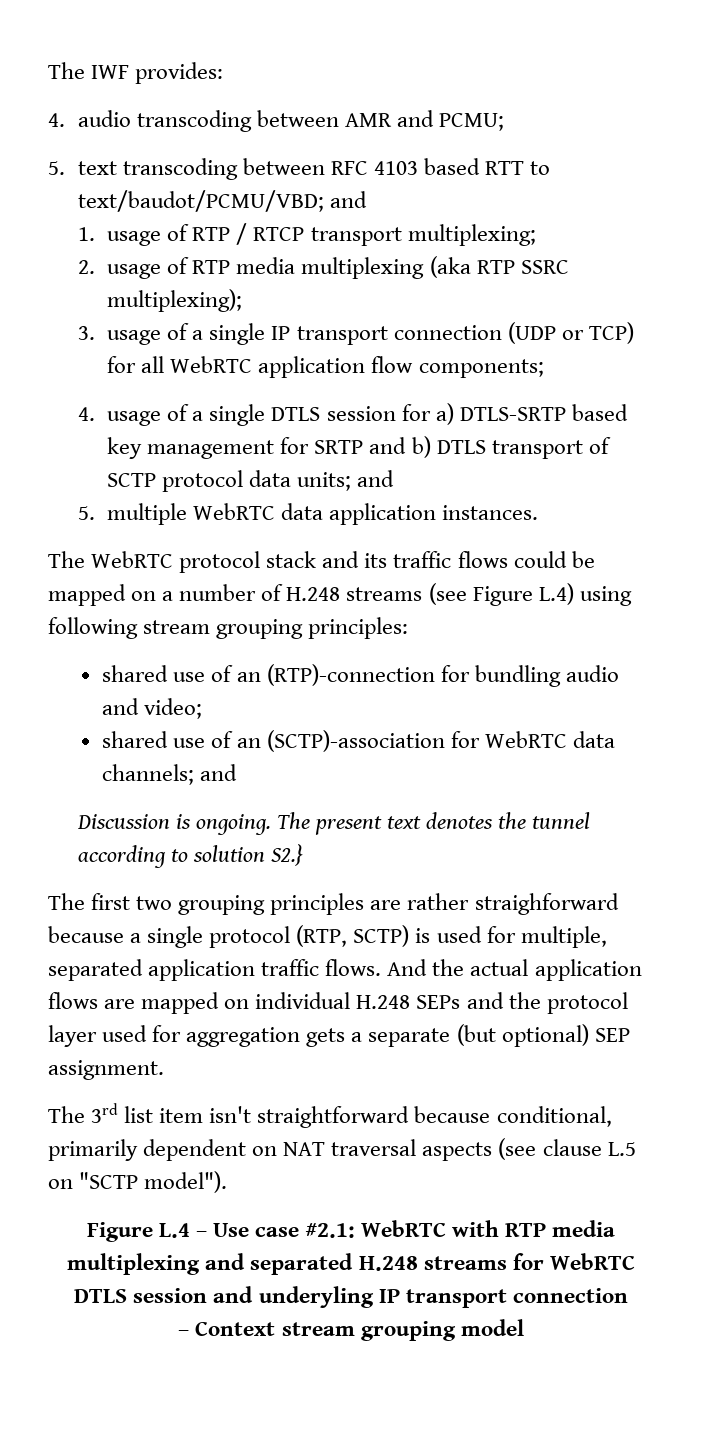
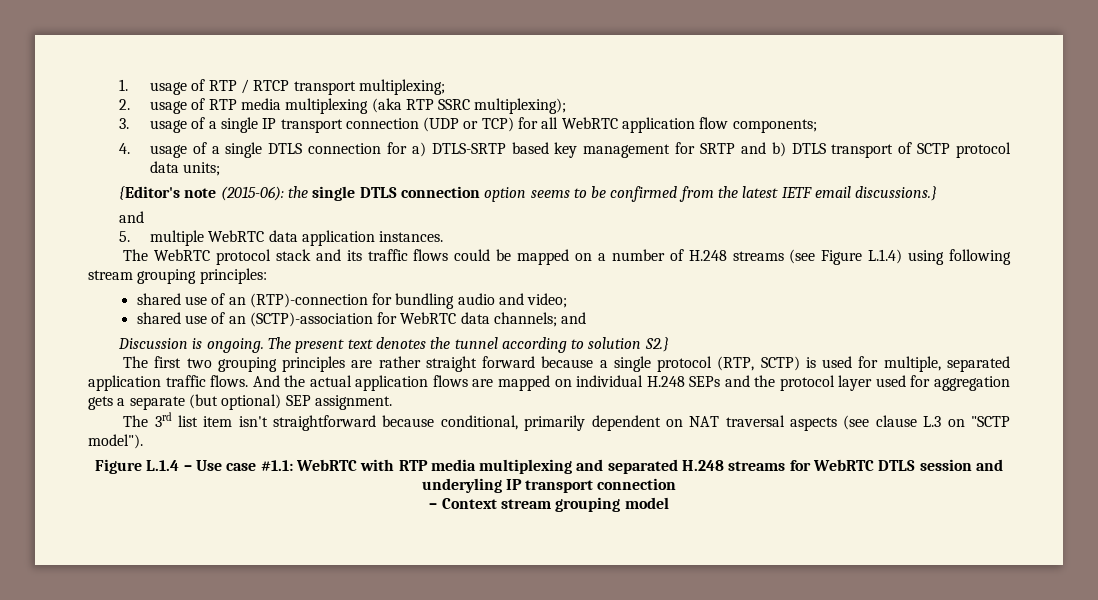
- The IWF provides:
- 4. audio transcoding between AMR and PCMU;
- 5. text transcoding between RFC 4103 based RTT to text/baudot/PCMU/VBD; and
- 4. usage of a single DTLS session for a) DTLS-SRTP based key management for SRTP and b) DTLS transport of SCTP protocol data units; and
+ 4. usage of a single DTLS connection for a) DTLS-SRTP based key management for SRTP and b) DTLS transport of SCTP protocol data units;
+ {Editor's note (2015-06): the single DTLS connection option seems to be confirmed from the latest IETF email discussions.}
+ and
- The WebRTC protocol stack and its traffic flows could be mapped on a number of H.248 streams (see Figure L.4) using following stream grouping principles:
+ The WebRTC protocol stack and its traffic flows could be mapped on a number of H.248 streams (see Figure L.1.4) using following stream grouping principles:
- The first two grouping principles are rather straighforward because a single protocol (RTP, SCTP) is used for multiple, separated application traffic flows.
+ The first two grouping principles are rather straight forward because a single protocol (RTP, SCTP) is used for multiple, separated application traffic flows.
- The 3rd list item isn't straightforward because conditional, primarily dependent on NAT traversal aspects (see clause L.5 on "SCTP model").
+ The 3rd list item isn't straightforward because conditional, primarily dependent on NAT traversal aspects (see clause L.3 on "SCTP model").
- Figure L.4 – Use case #2.1: WebRTC with RTP media multiplexing and separated H.248 streams for WebRTC DTLS session and underyling IP transport connection
+ Figure L.1.4 – Use case #1.1: WebRTC with RTP media multiplexing and separated H.248 streams for WebRTC DTLS session and underyling IP transport connection

